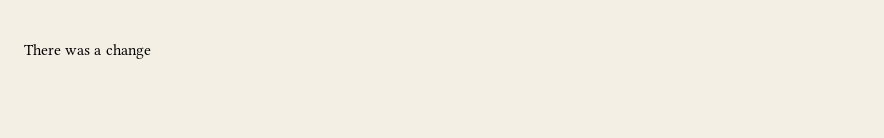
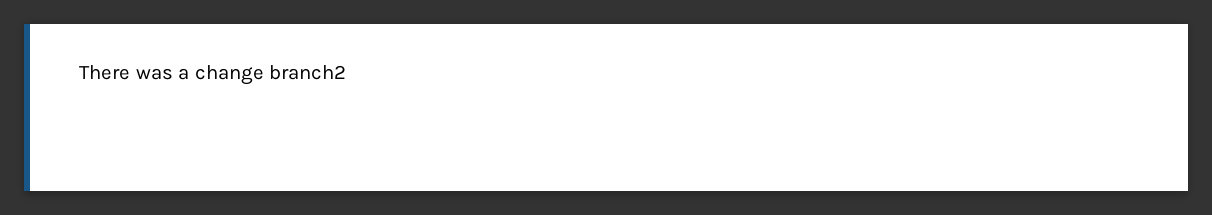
- There was a change
+ There was a change branch2

